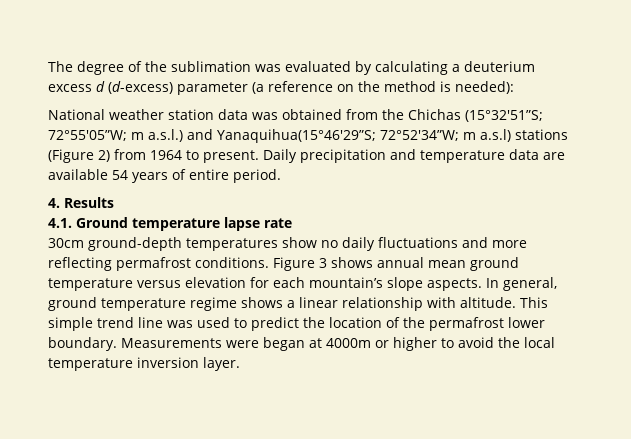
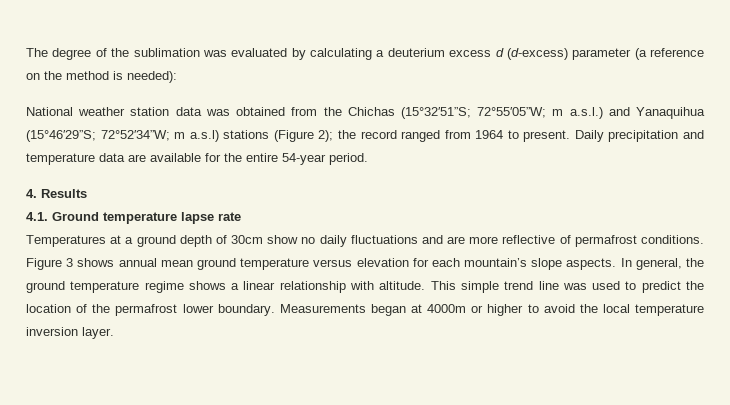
- National weather station data was obtained from the Chichas (15°32′51”S; 72°55′05”W; m a.s.l.) and Yanaquihua(15°46′29”S; 72°52′34”W; m a.s.l) stations (Figure 2) from 1964 to present.
+ National weather station data was obtained from the Chichas (15°32′51”S; 72°55′05”W; m a.s.l.) and Yanaquihua (15°46′29”S; 72°52′34”W; m a.s.l) stations (Figure 2); the record ranged from 1964 to present.
- Daily precipitation and temperature data are available 54 years of entire period.
+ Daily precipitation and temperature data are available for the entire 54-year period.
- 30cm ground-depth temperatures show no daily fluctuations and more reflecting permafrost conditions.
+ Temperatures at a ground depth of 30cm show no daily fluctuations and are more reflective of permafrost conditions.
- In general, ground temperature regime shows a linear relationship with altitude.
+ In general, the ground temperature regime shows a linear relationship with altitude.
- Measurements were began at 4000m or higher to avoid the local temperature inversion layer.
+ Measurements began at 4000m or higher to avoid the local temperature inversion layer.

